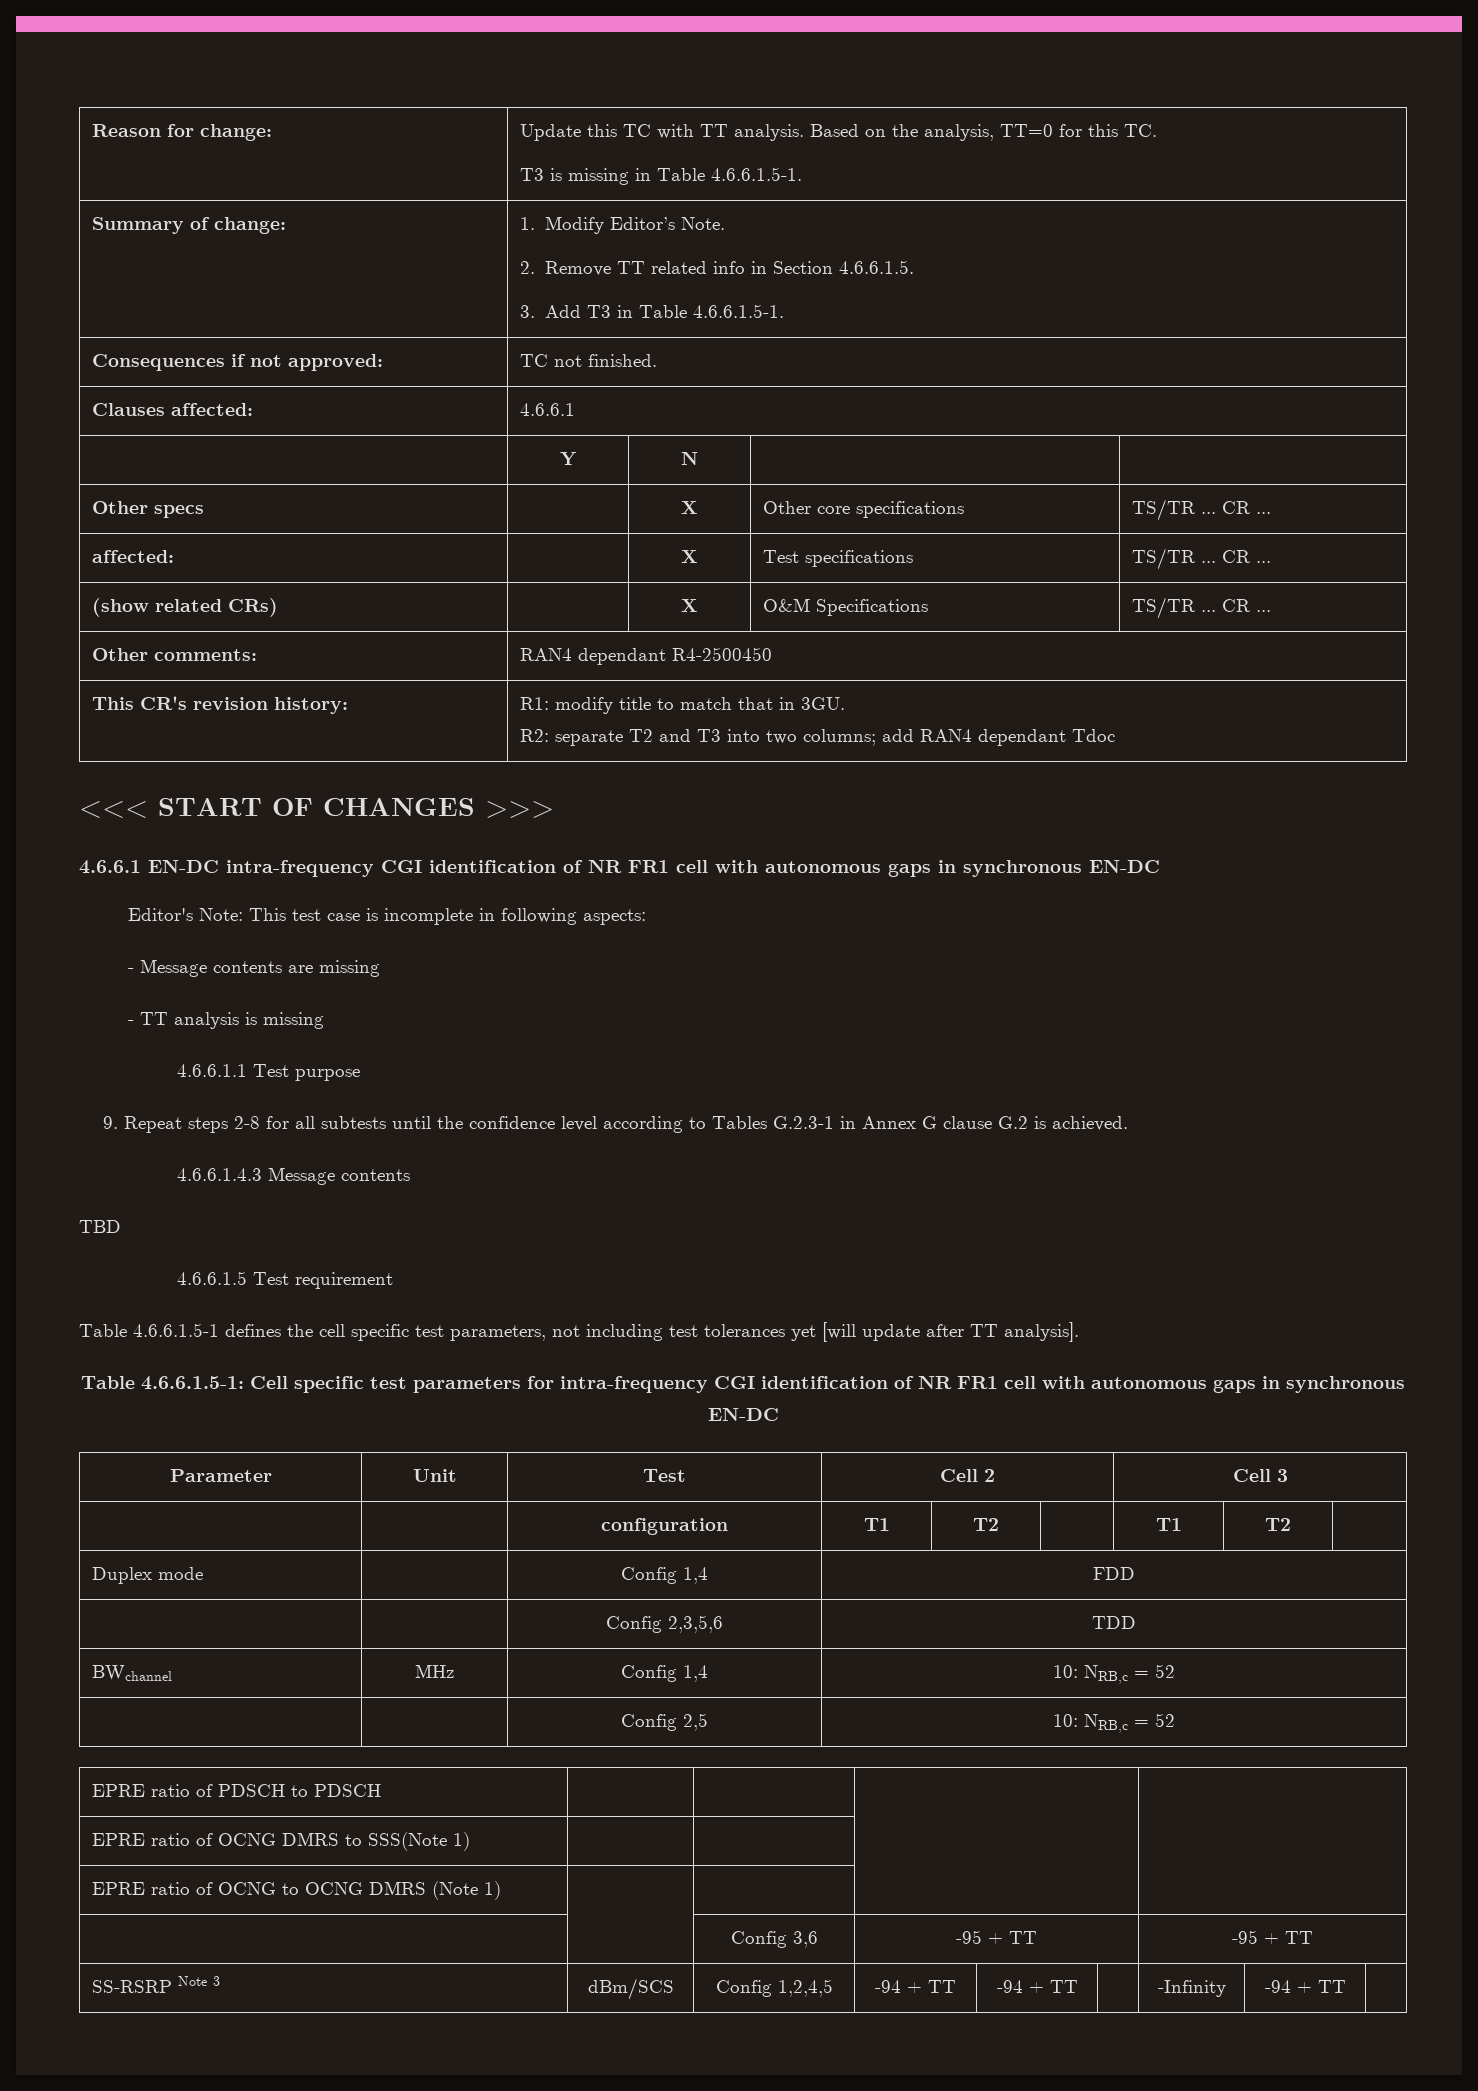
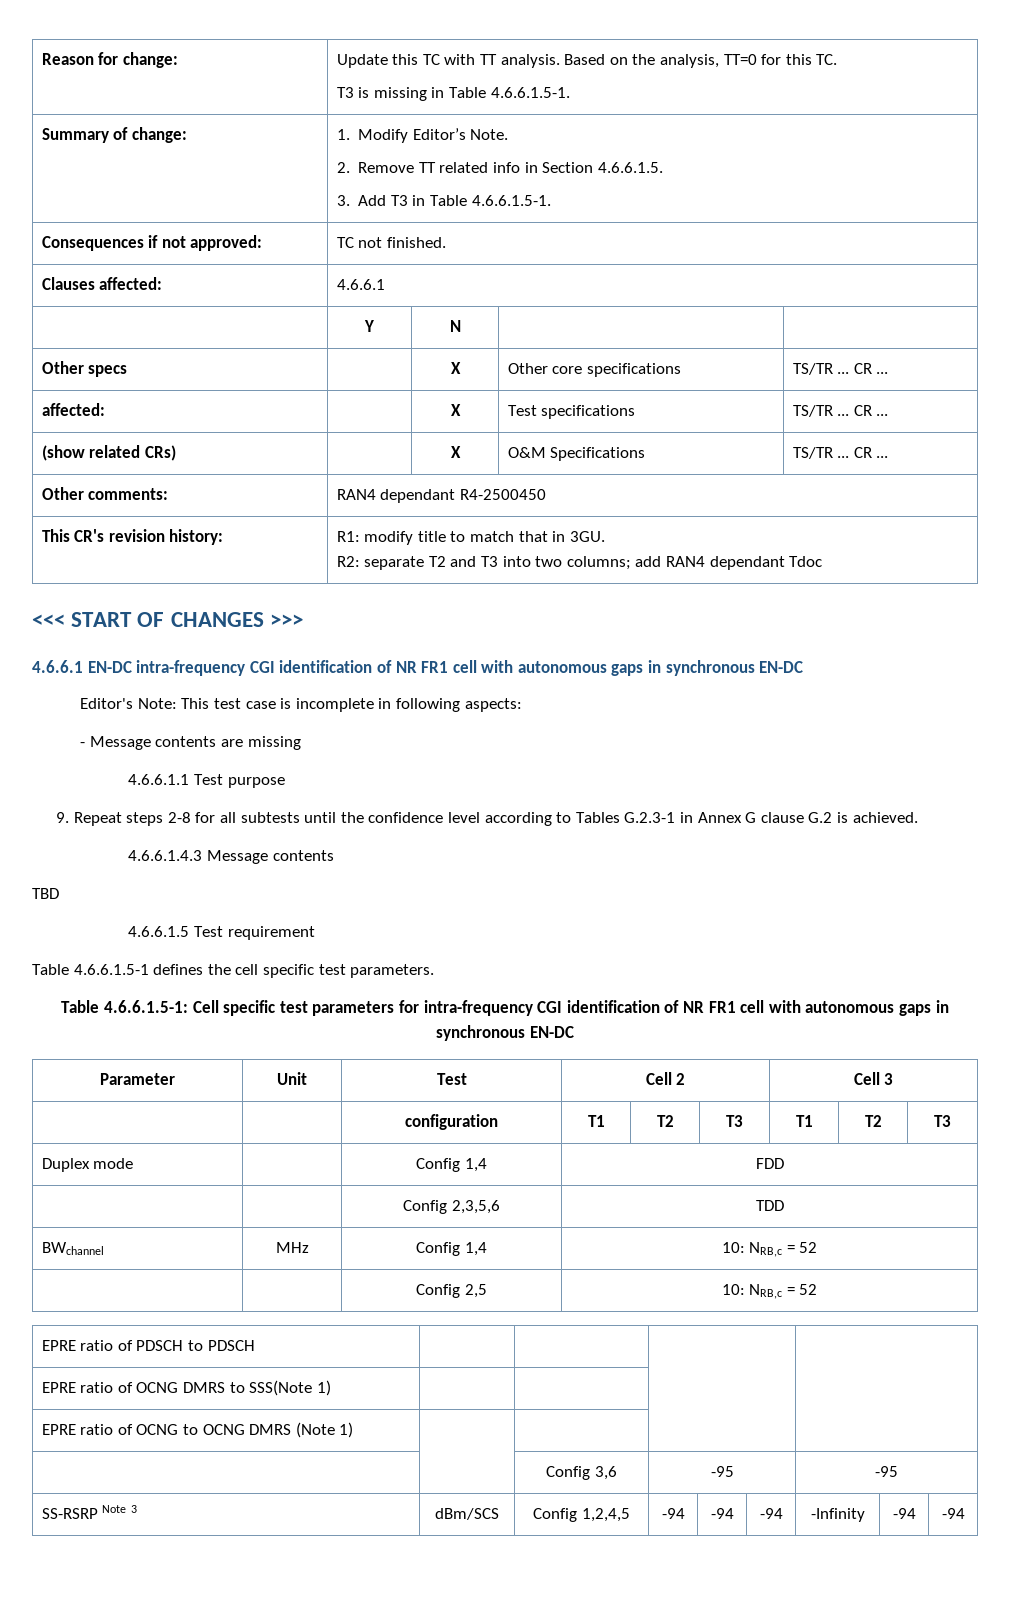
- - TT analysis is missing
- Table 4.6.6.1.5-1 defines the cell specific test parameters, not including test tolerances yet [will update after TT analysis].
+ Table 4.6.6.1.5-1 defines the cell specific test parameters.
- | | configuration | T1 | T2 | | T1 | T2 |
+ | | configuration | T1 | T2 | T3 | T1 | T2 | T3
- | | Config 3,6 | -95 + TT | -95 + TT
+ | | Config 3,6 | -95 | -95
- SS-RSRP Note 3 | dBm/SCS | Config 1,2,4,5 | -94 + TT | -94 + TT | | -Infinity | -94 + TT |
+ SS-RSRP Note 3 | dBm/SCS | Config 1,2,4,5 | -94 | -94 | -94 | -Infinity | -94 | -94

